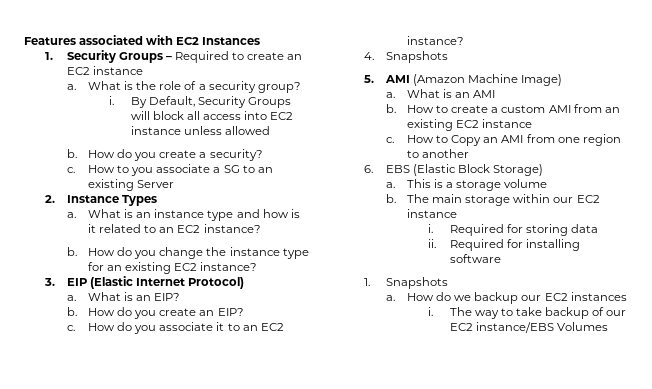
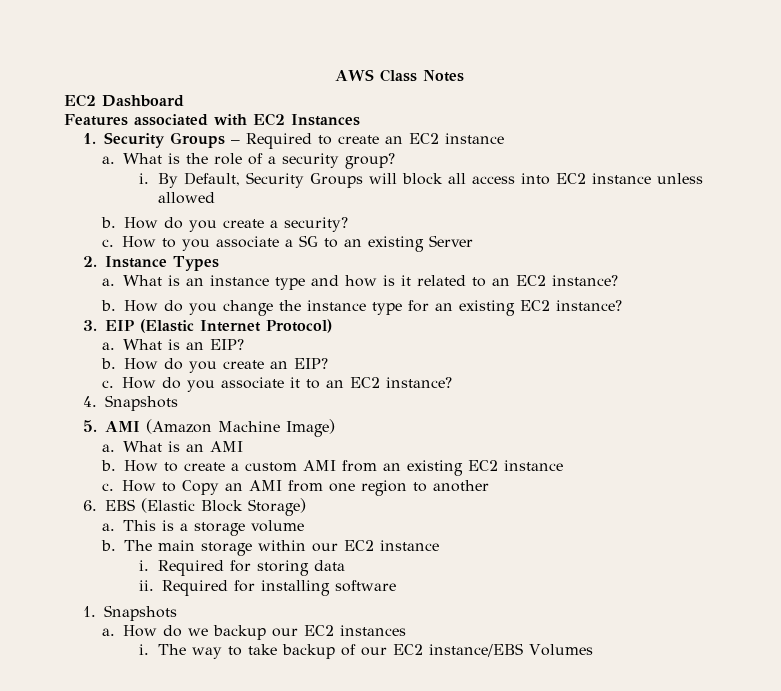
+ AWS Class Notes
+ EC2 Dashboard

